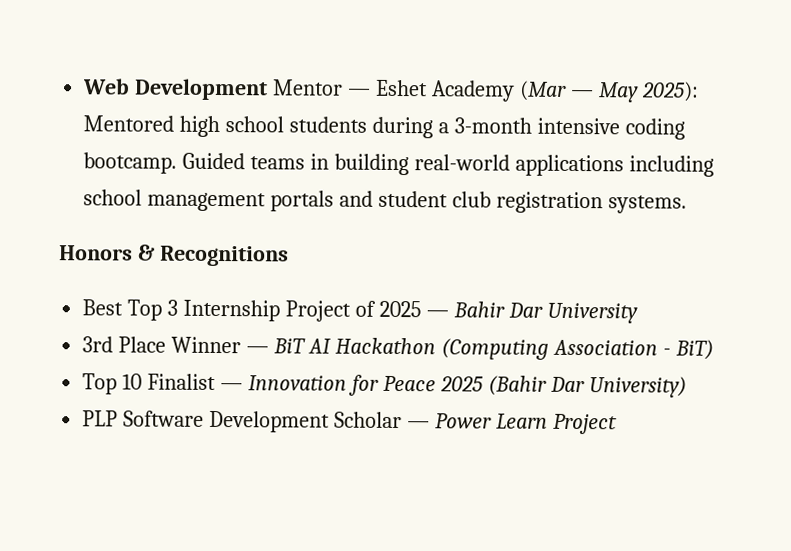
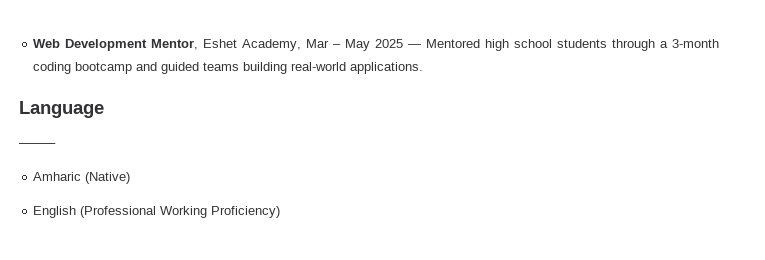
- Web Development Mentor — Eshet Academy (Mar — May 2025): Mentored high school students during a 3-month intensive coding bootcamp. Guided teams in building real-world applications including school management portals and student club registration systems.
- Honors & Recognitions
- Best Top 3 Internship Project of 2025 — Bahir Dar University
- 3rd Place Winner — BiT AI Hackathon (Computing Association - BiT)
- Top 10 Finalist — Innovation for Peace 2025 (Bahir Dar University)
- PLP Software Development Scholar — Power Learn Project
+ Web Development Mentor, Eshet Academy, Mar – May 2025 — Mentored high school students through a 3-month coding bootcamp and guided teams building real-world applications.
+ Language
+ ────
+ Amharic (Native)
+ English (Professional Working Proficiency)

